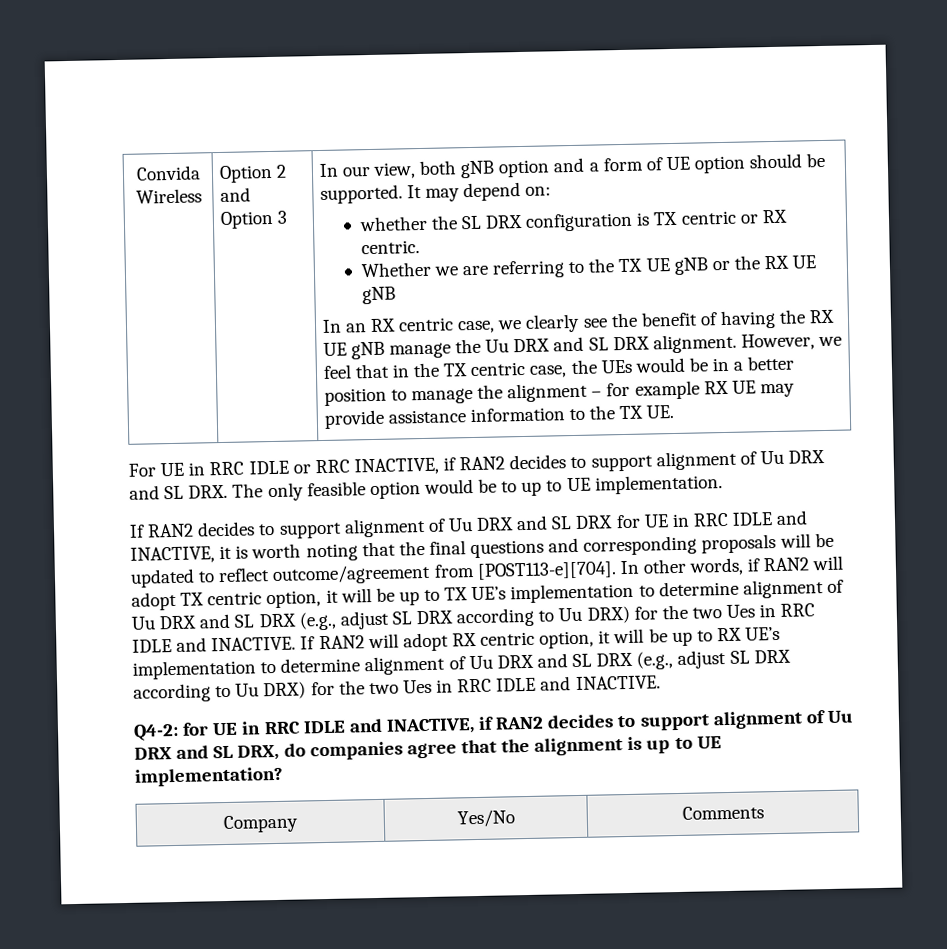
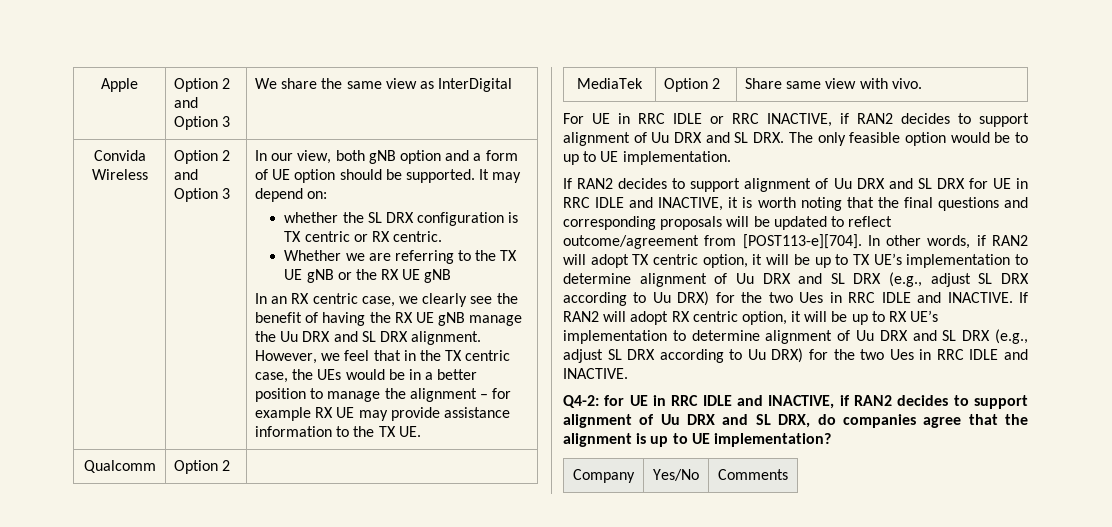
+ Apple | Option 2 and Option 3 | We share the same view as InterDigital
+ Qualcomm | Option 2 |
+ MediaTek | Option 2 | Share same view with vivo.

